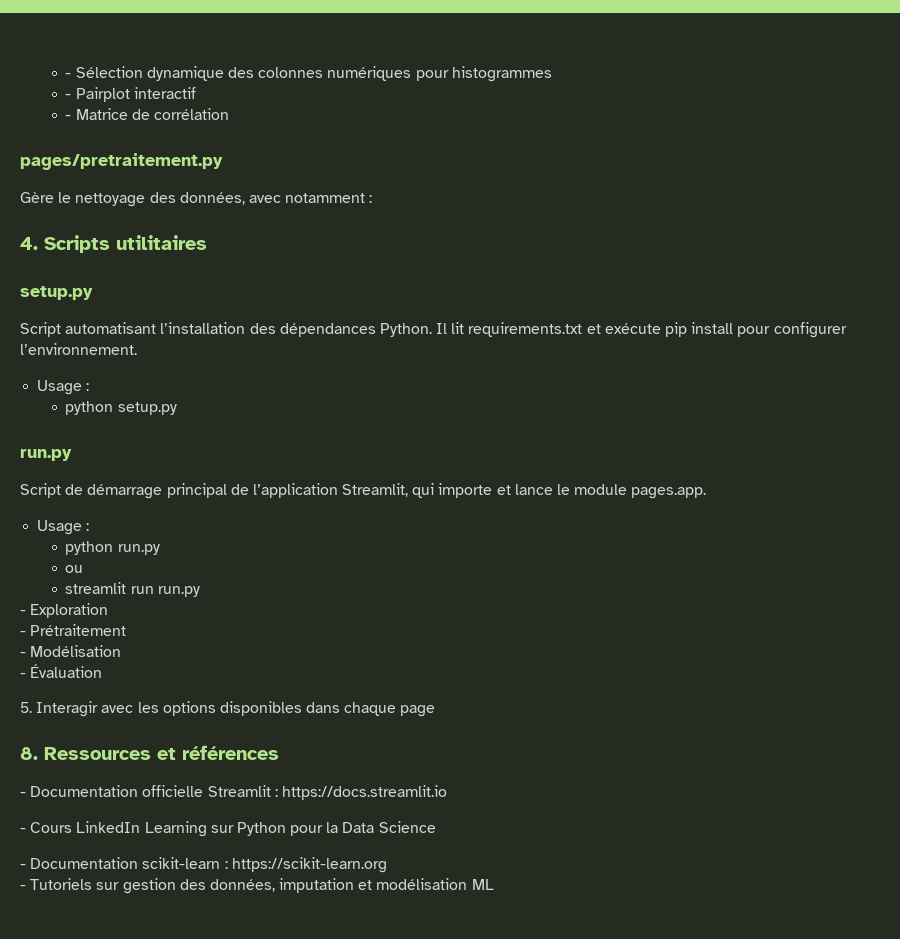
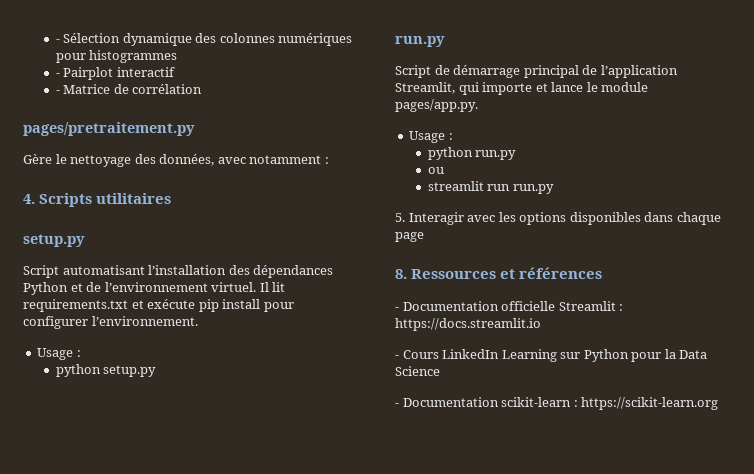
- Script automatisant l’installation des dépendances Python.
+ Script automatisant l’installation des dépendances Python et de l’environnement virtuel.
- Script de démarrage principal de l’application Streamlit, qui importe et lance le module pages.app.
+ Script de démarrage principal de l’application Streamlit, qui importe et lance le module pages/app.py.
- - Exploration
- - Prétraitement
- - Modélisation
- - Évaluation
- - Tutoriels sur gestion des données, imputation et modélisation ML

